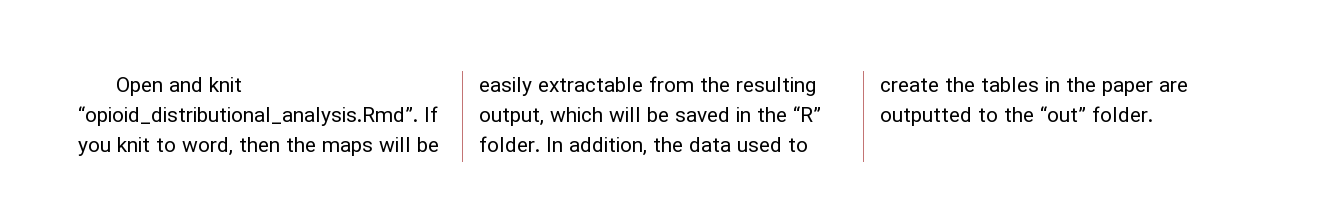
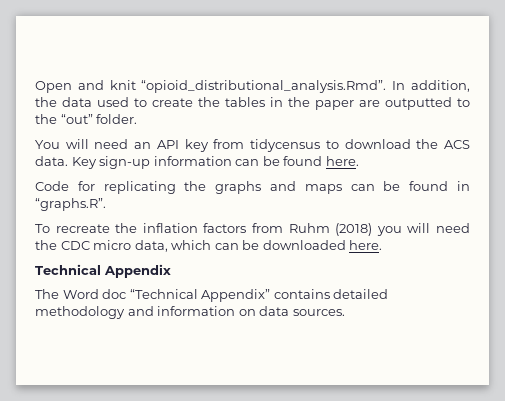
- Open and knit “opioid_distributional_analysis.Rmd”. If you knit to word, then the maps will be easily extractable from the resulting output, which will be saved in the “R” folder. In addition, the data used to create the tables in the paper are outputted to the “out” folder.
+ Open and knit “opioid_distributional_analysis.Rmd”. In addition, the data used to create the tables in the paper are outputted to the “out” folder.
+ You will need an API key from tidycensus to download the ACS data. Key sign-up information can be found here.
+ Code for replicating the graphs and maps can be found in “graphs.R”.
+ To recreate the inflation factors from Ruhm (2018) you will need the CDC micro data, which can be downloaded here.
+ Technical Appendix
+ The Word doc “Technical Appendix” contains detailed methodology and information on data sources.

